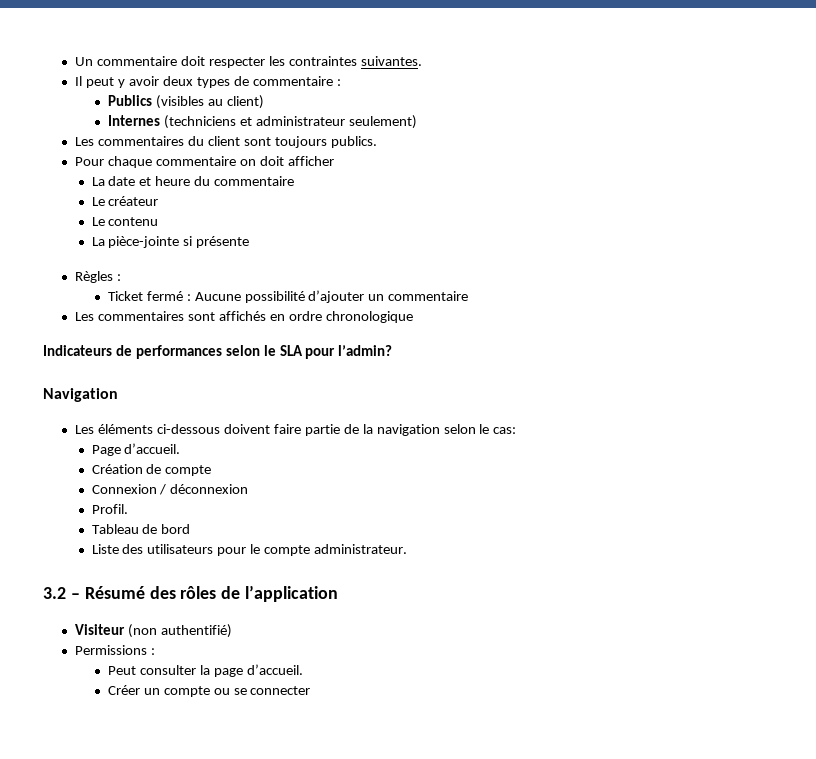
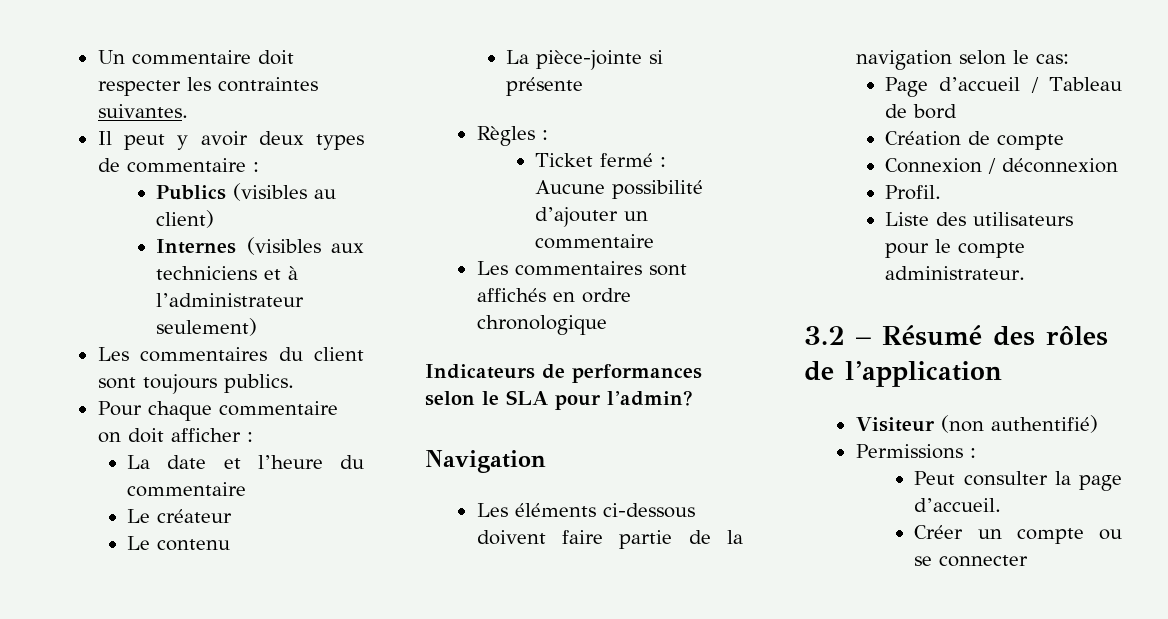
- Internes (techniciens et administrateur seulement)
+ Internes (visibles aux techniciens et à l’administrateur seulement)
- Pour chaque commentaire on doit afficher
+ Pour chaque commentaire on doit afficher :
- La date et heure du commentaire
+ La date et l’heure du commentaire
- Page d’accueil.
+ Page d’accueil / Tableau de bord
- Tableau de bord

